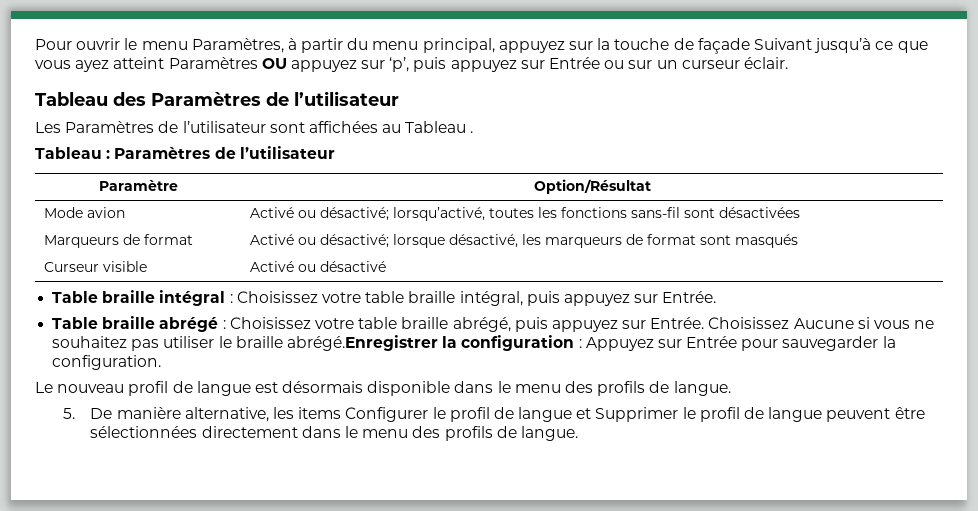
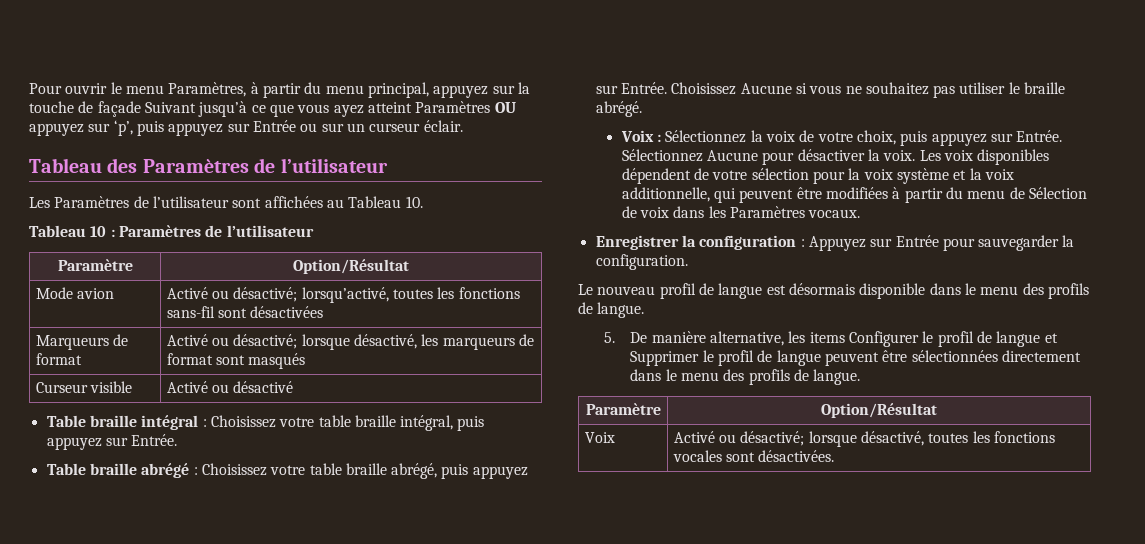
- Les Paramètres de l’utilisateur sont affichées au Tableau .
- Tableau : Paramètres de l’utilisateur
+ Les Paramètres de l’utilisateur sont affichées au Tableau 10.
+ Tableau 10 : Paramètres de l’utilisateur
- Choisissez Aucune si vous ne souhaitez pas utiliser le braille abrégé.Enregistrer la configuration : Appuyez sur Entrée pour sauvegarder la configuration.
+ Choisissez Aucune si vous ne souhaitez pas utiliser le braille abrégé.
+ Voix : Sélectionnez la voix de votre choix, puis appuyez sur Entrée. Sélectionnez Aucune pour désactiver la voix. Les voix disponibles dépendent de votre sélection pour la voix système et la voix additionnelle, qui peuvent être modifiées à partir du menu de Sélection de voix dans les Paramètres vocaux.
+ Enregistrer la configuration : Appuyez sur Entrée pour sauvegarder la configuration.
  5. De manière alternative, les items Configurer le profil de langue et Supprimer le profil de langue peuvent être sélectionnées directement dans le menu des profils de langue.
+ Paramètre | Option/Résultat
+ Voix | Activé ou désactivé; lorsque désactivé, toutes les fonctions vocales sont désactivées.

